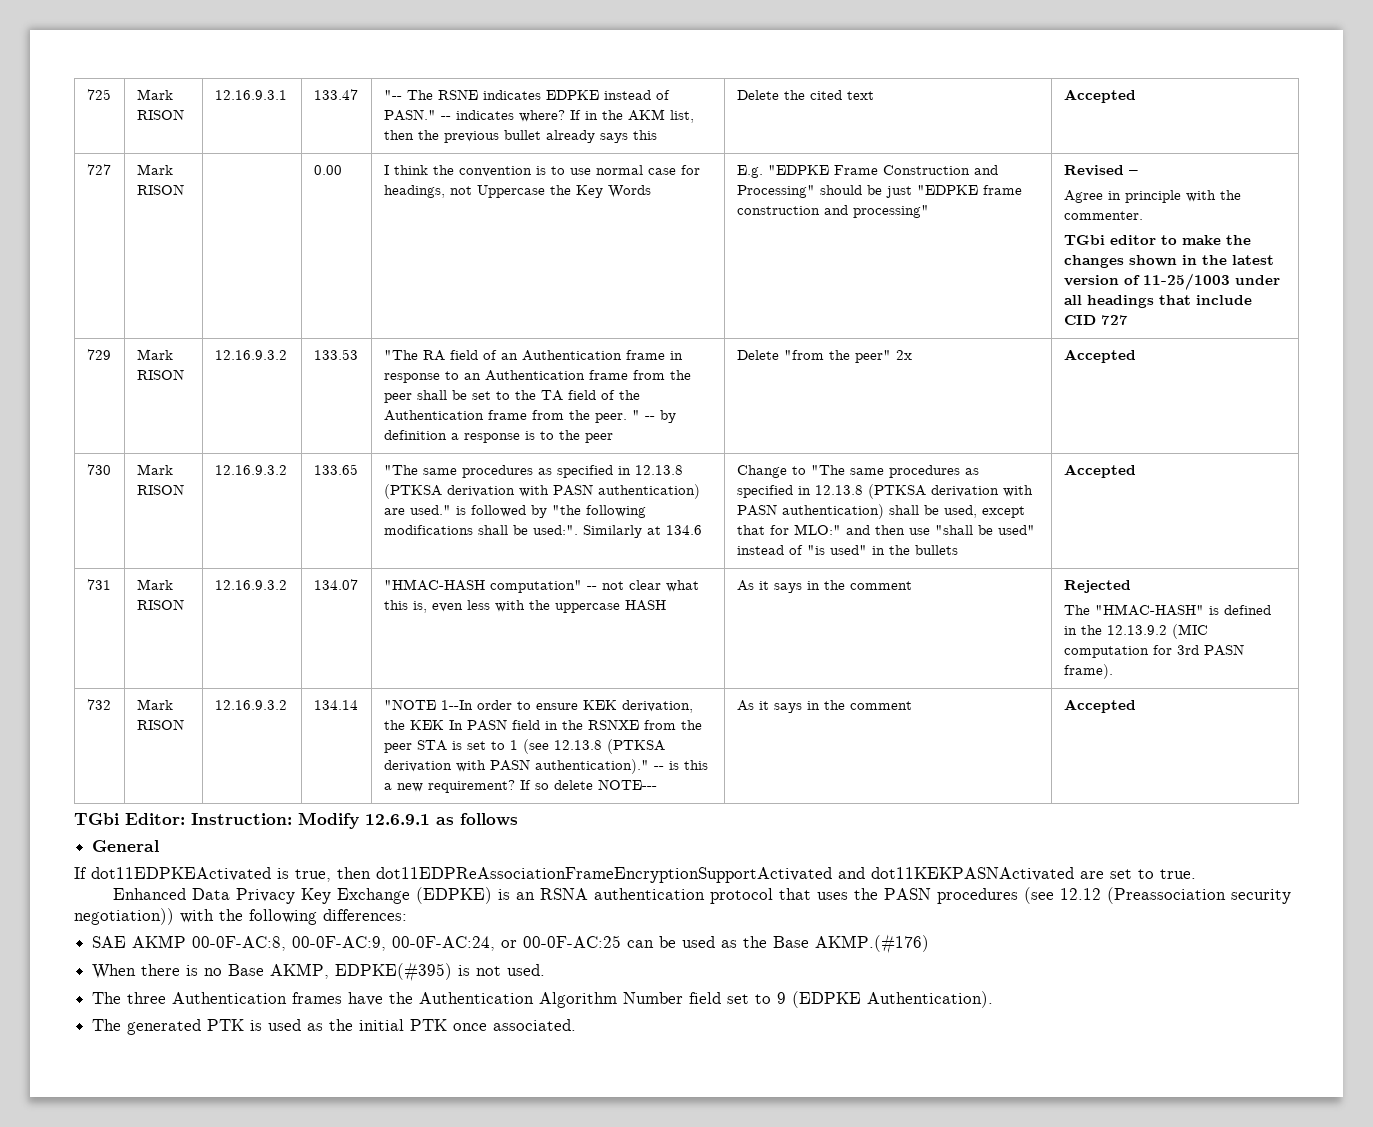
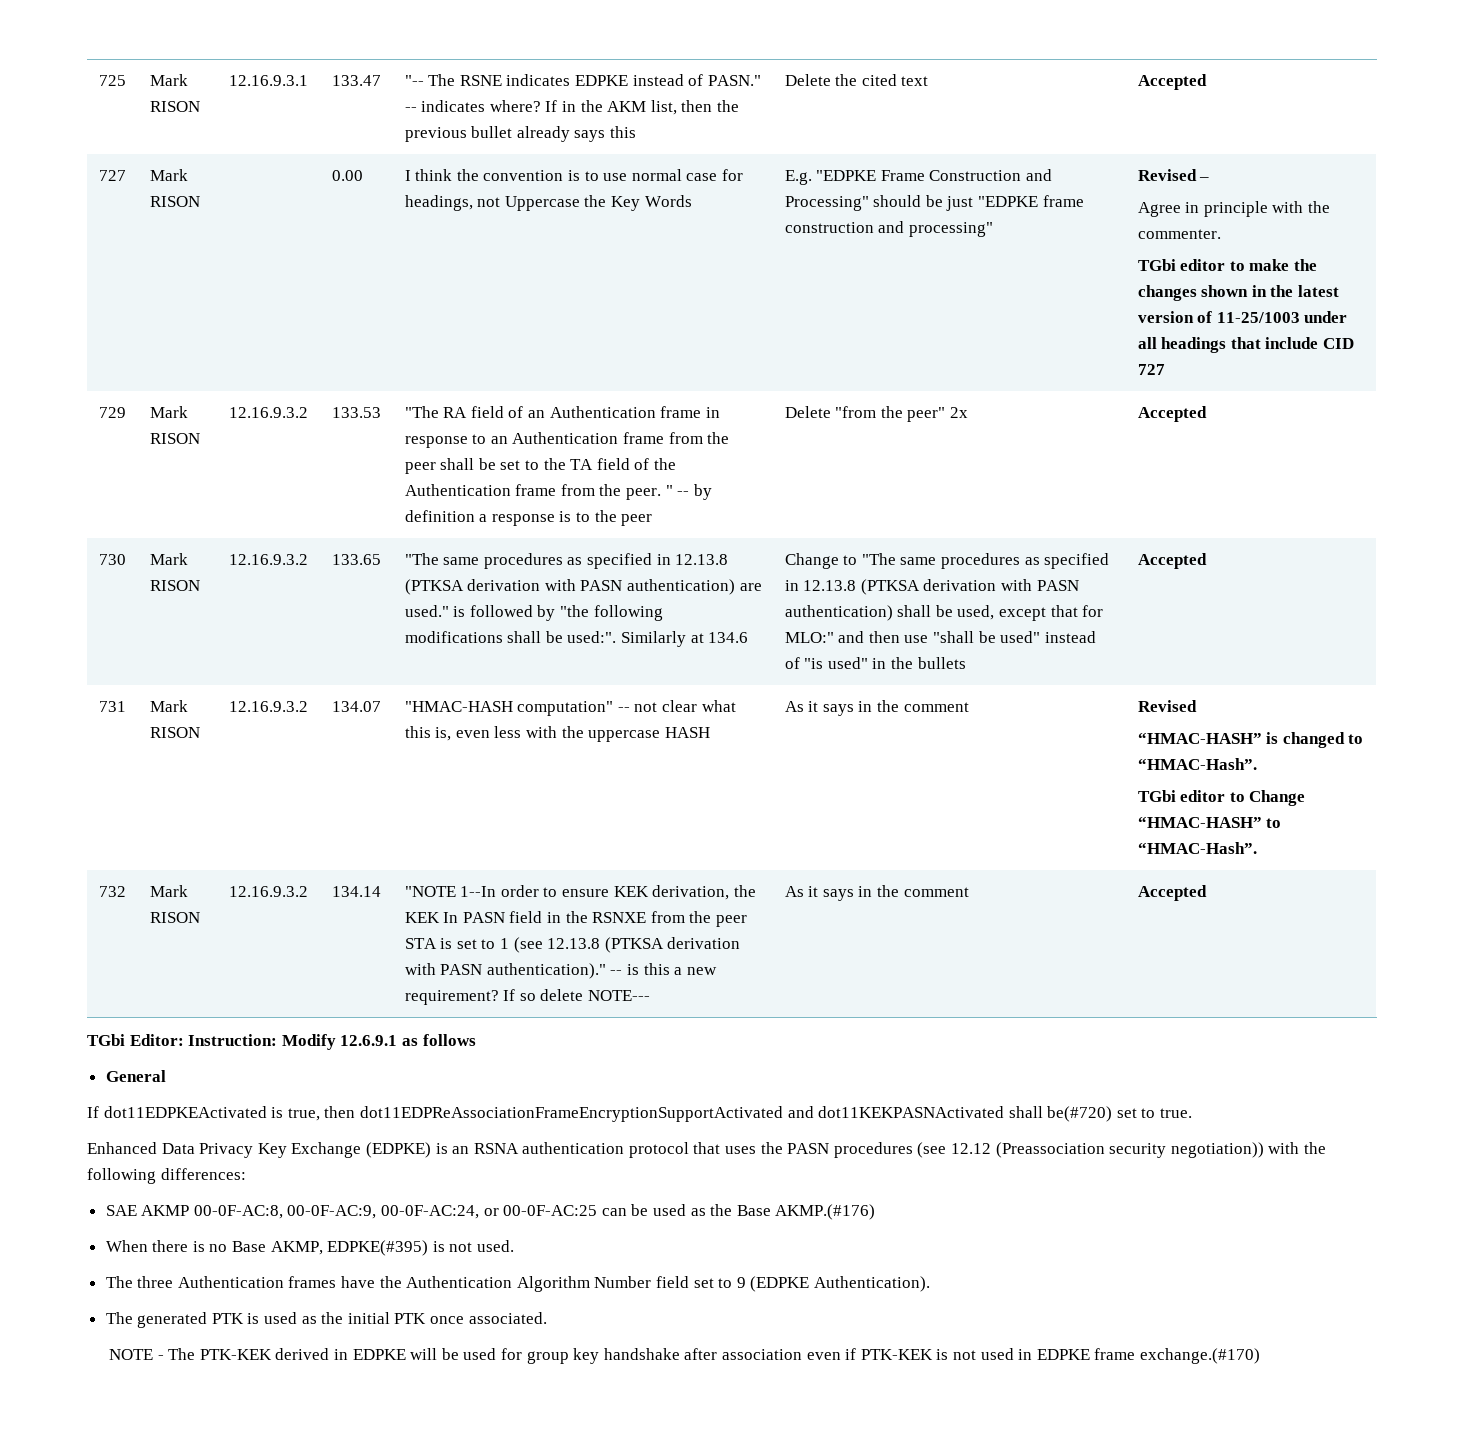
- 731 | Mark RISON | 12.16.9.3.2 | 134.07 | "HMAC-HASH computation" -- not clear what this is, even less with the uppercase HASH | As it says in the comment | Rejected
- The "HMAC-HASH" is defined in the 12.13.9.2 (MIC computation for 3rd PASN frame).
+ 731 | Mark RISON | 12.16.9.3.2 | 134.07 | "HMAC-HASH computation" -- not clear what this is, even less with the uppercase HASH | As it says in the comment | Revised
+ “HMAC-HASH” is changed to “HMAC-Hash”.
+ TGbi editor to Change “HMAC-HASH” to “HMAC-Hash”.
- If dot11EDPKEActivated is true, then dot11EDPReAssociationFrameEncryptionSupportActivated and dot11KEKPASNActivated are set to true.
+ If dot11EDPKEActivated is true, then dot11EDPReAssociationFrameEncryptionSupportActivated and dot11KEKPASNActivated shall be(#720) set to true.
+ NOTE - The PTK-KEK derived in EDPKE will be used for group key handshake after association even if PTK-KEK is not used in EDPKE frame exchange.(#170)

